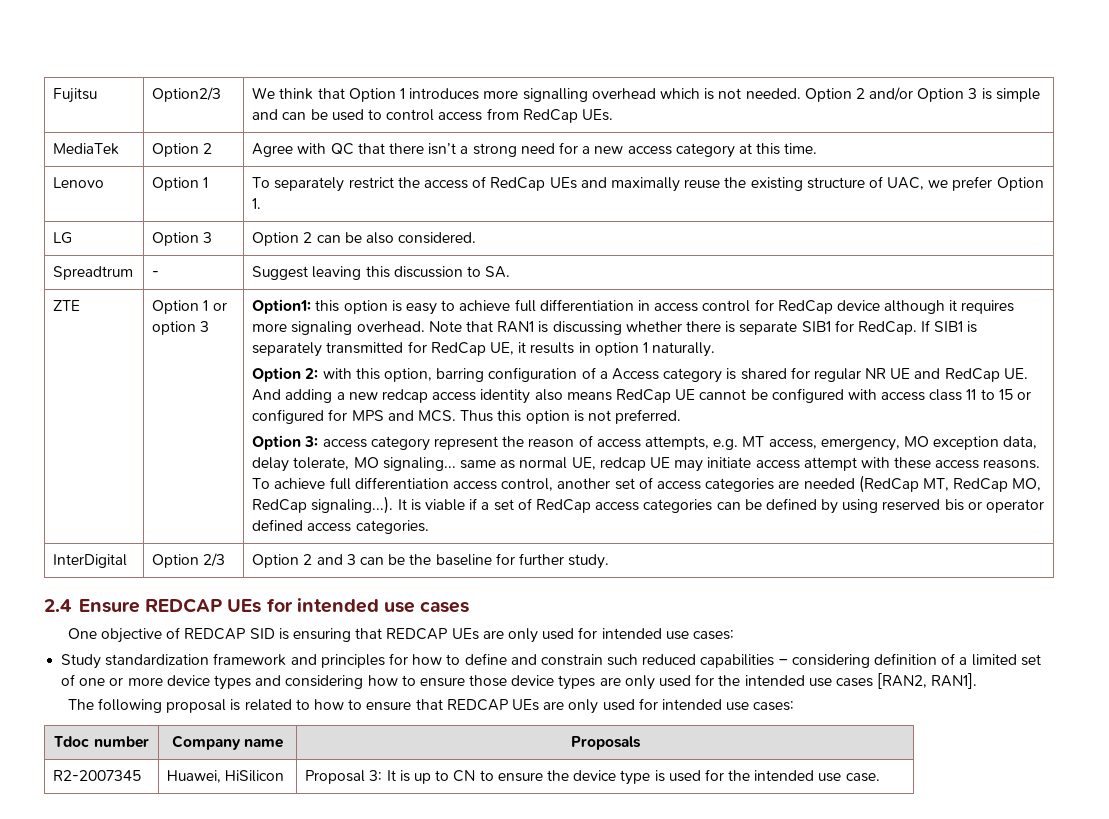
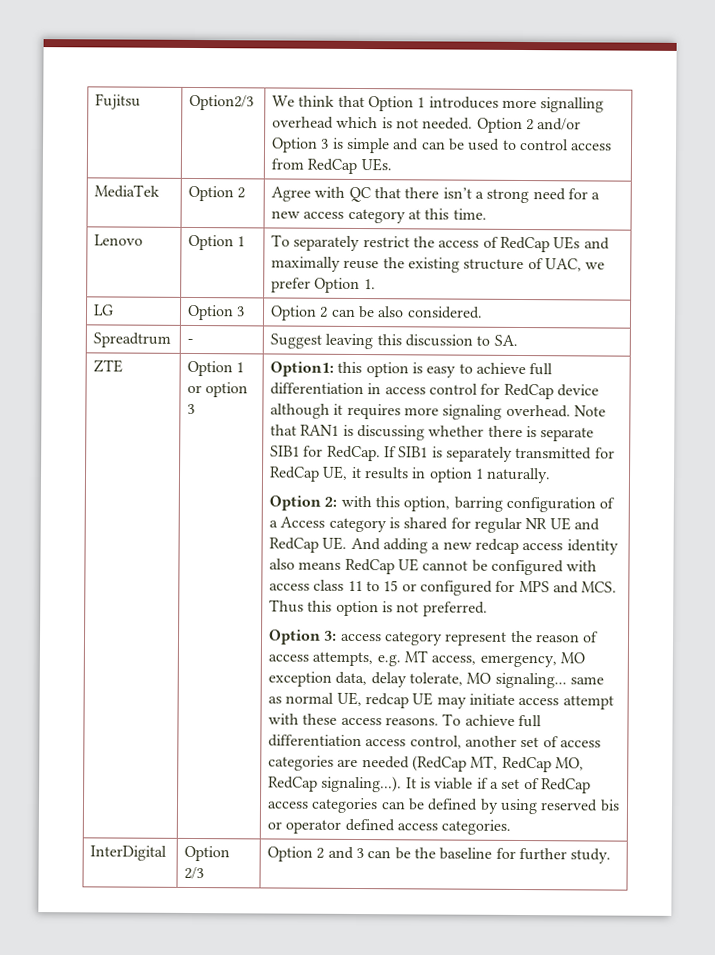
- 2.4 Ensure REDCAP UEs for intended use cases
- One objective of REDCAP SID is ensuring that REDCAP UEs are only used for intended use cases:
- Study standardization framework and principles for how to define and constrain such reduced capabilities – considering definition of a limited set of one or more device types and considering how to ensure those device types are only used for the intended use cases [RAN2, RAN1].
- The following proposal is related to how to ensure that REDCAP UEs are only used for intended use cases:
- Tdoc number | Company name | Proposals
- R2-2007345 | Huawei, HiSilicon | Proposal 3: It is up to CN to ensure the device type is used for the intended use case.

